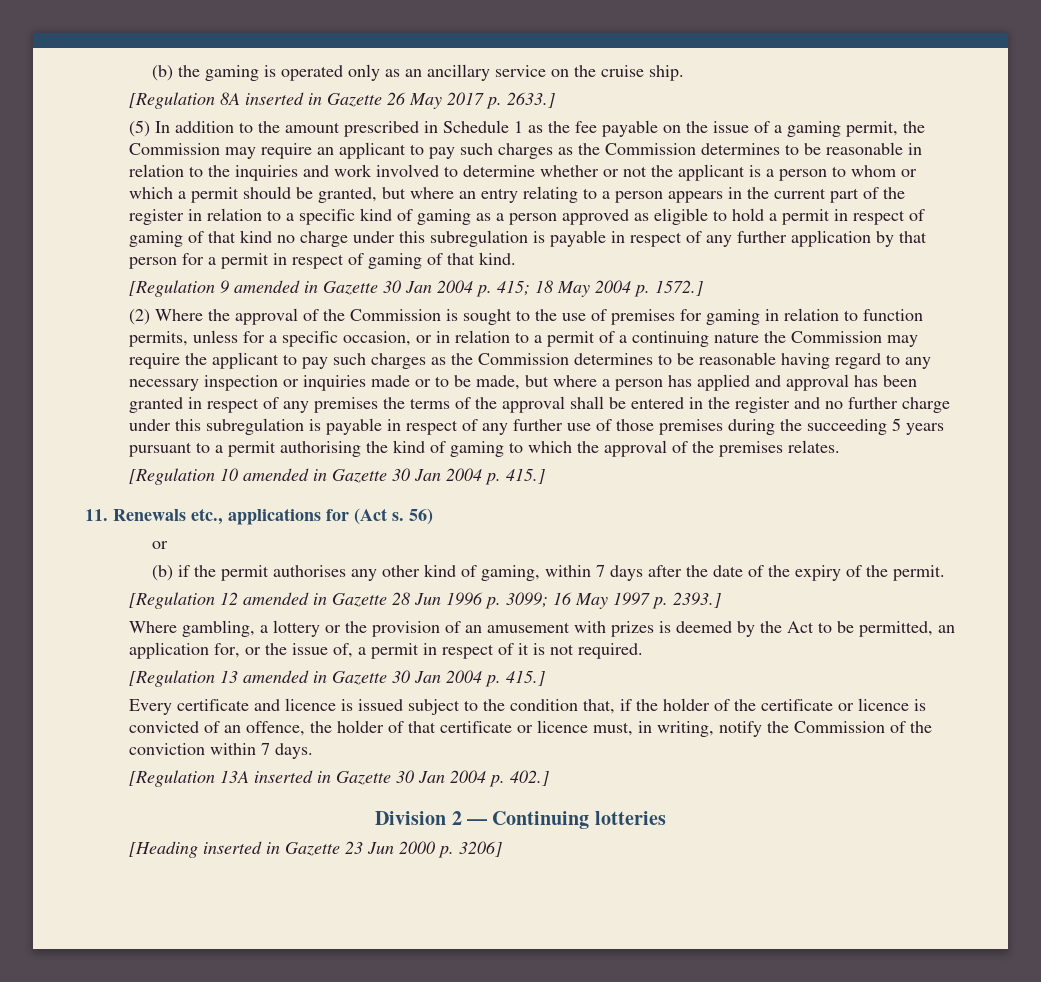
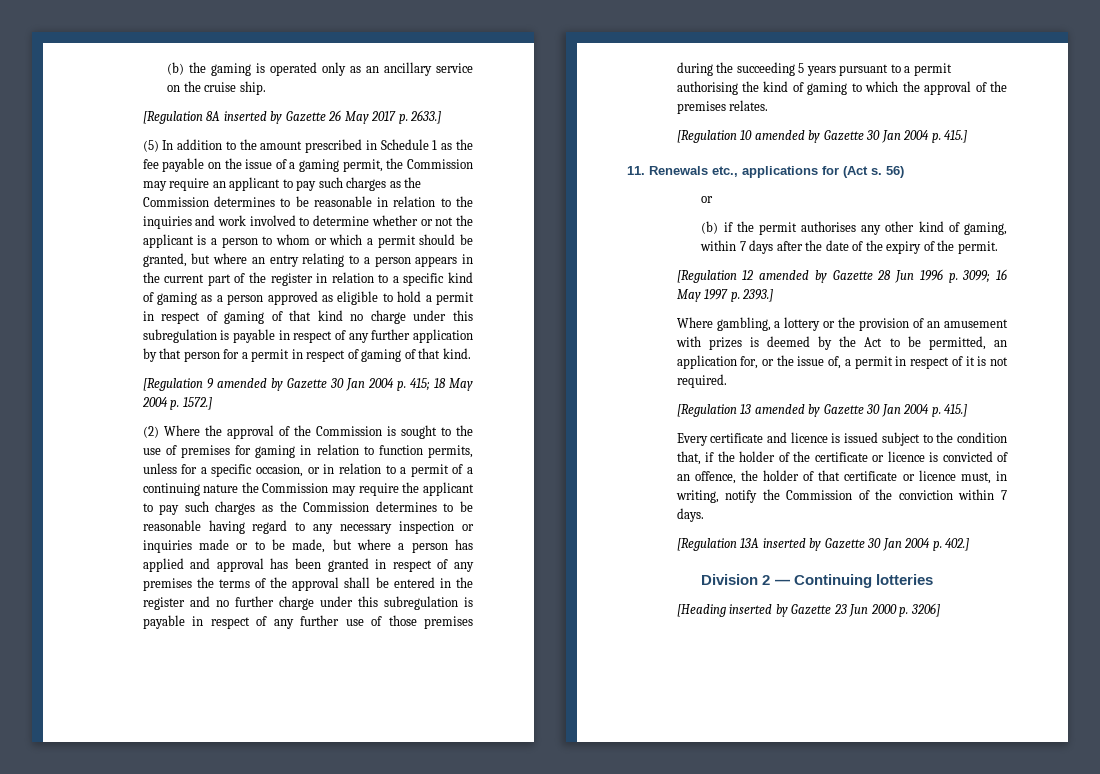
- [Regulation 8A inserted in Gazette 26 May 2017 p. 2633.]
+ [Regulation 8A inserted by Gazette 26 May 2017 p. 2633.]
- [Regulation 9 amended in Gazette 30 Jan 2004 p. 415; 18 May 2004 p. 1572.]
+ [Regulation 9 amended by Gazette 30 Jan 2004 p. 415; 18 May 2004 p. 1572.]
- [Regulation 10 amended in Gazette 30 Jan 2004 p. 415.]
+ [Regulation 10 amended by Gazette 30 Jan 2004 p. 415.]
- [Regulation 12 amended in Gazette 28 Jun 1996 p. 3099; 16 May 1997 p. 2393.]
+ [Regulation 12 amended by Gazette 28 Jun 1996 p. 3099; 16 May 1997 p. 2393.]
- [Regulation 13 amended in Gazette 30 Jan 2004 p. 415.]
+ [Regulation 13 amended by Gazette 30 Jan 2004 p. 415.]
- [Regulation 13A inserted in Gazette 30 Jan 2004 p. 402.]
+ [Regulation 13A inserted by Gazette 30 Jan 2004 p. 402.]
- [Heading inserted in Gazette 23 Jun 2000 p. 3206]
+ [Heading inserted by Gazette 23 Jun 2000 p. 3206]

